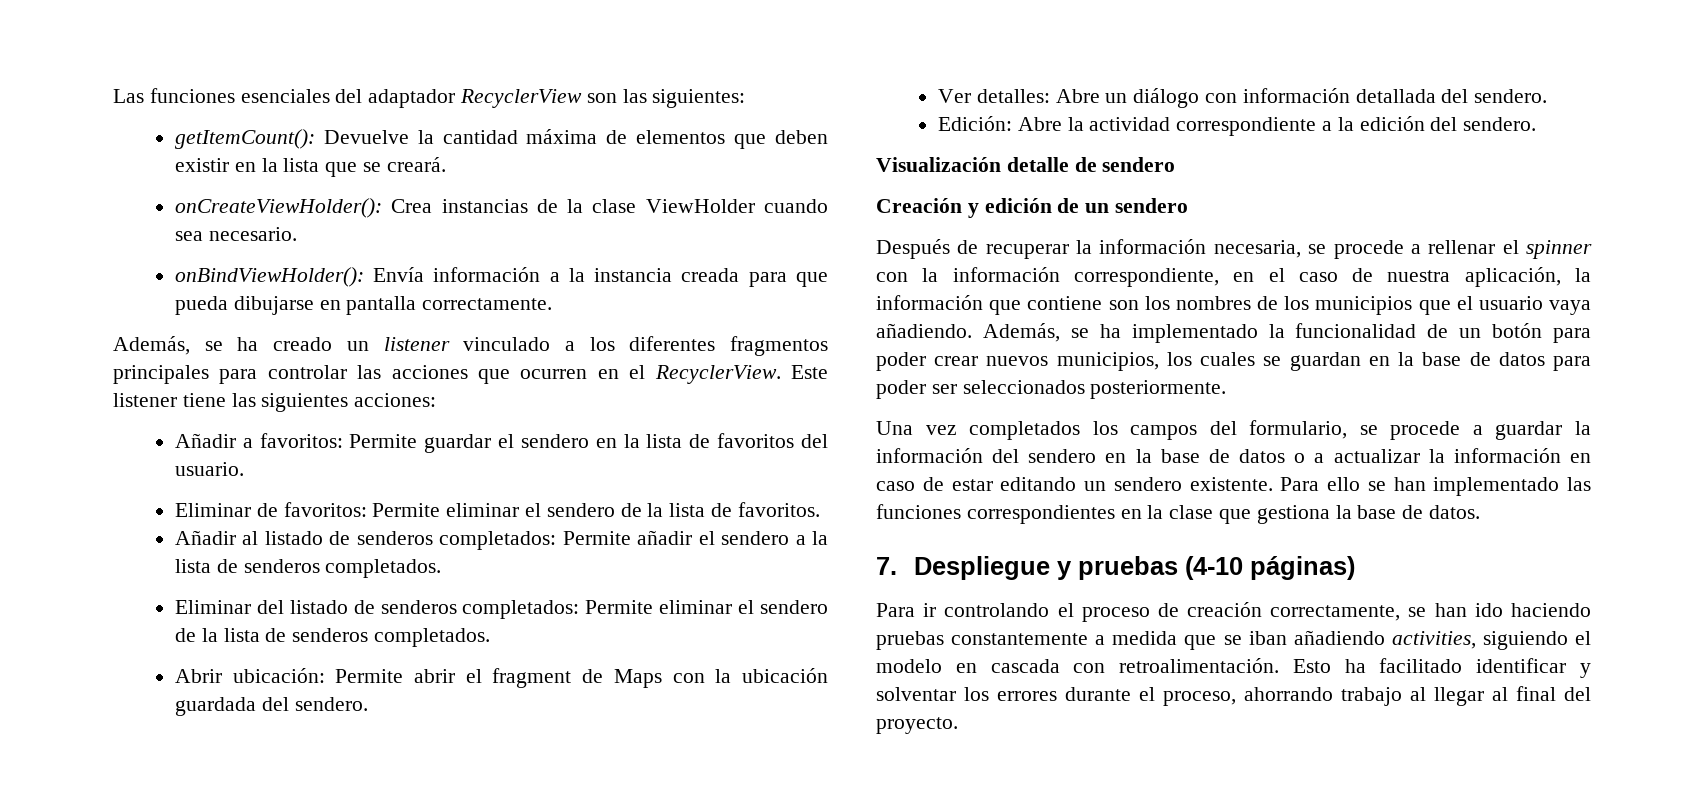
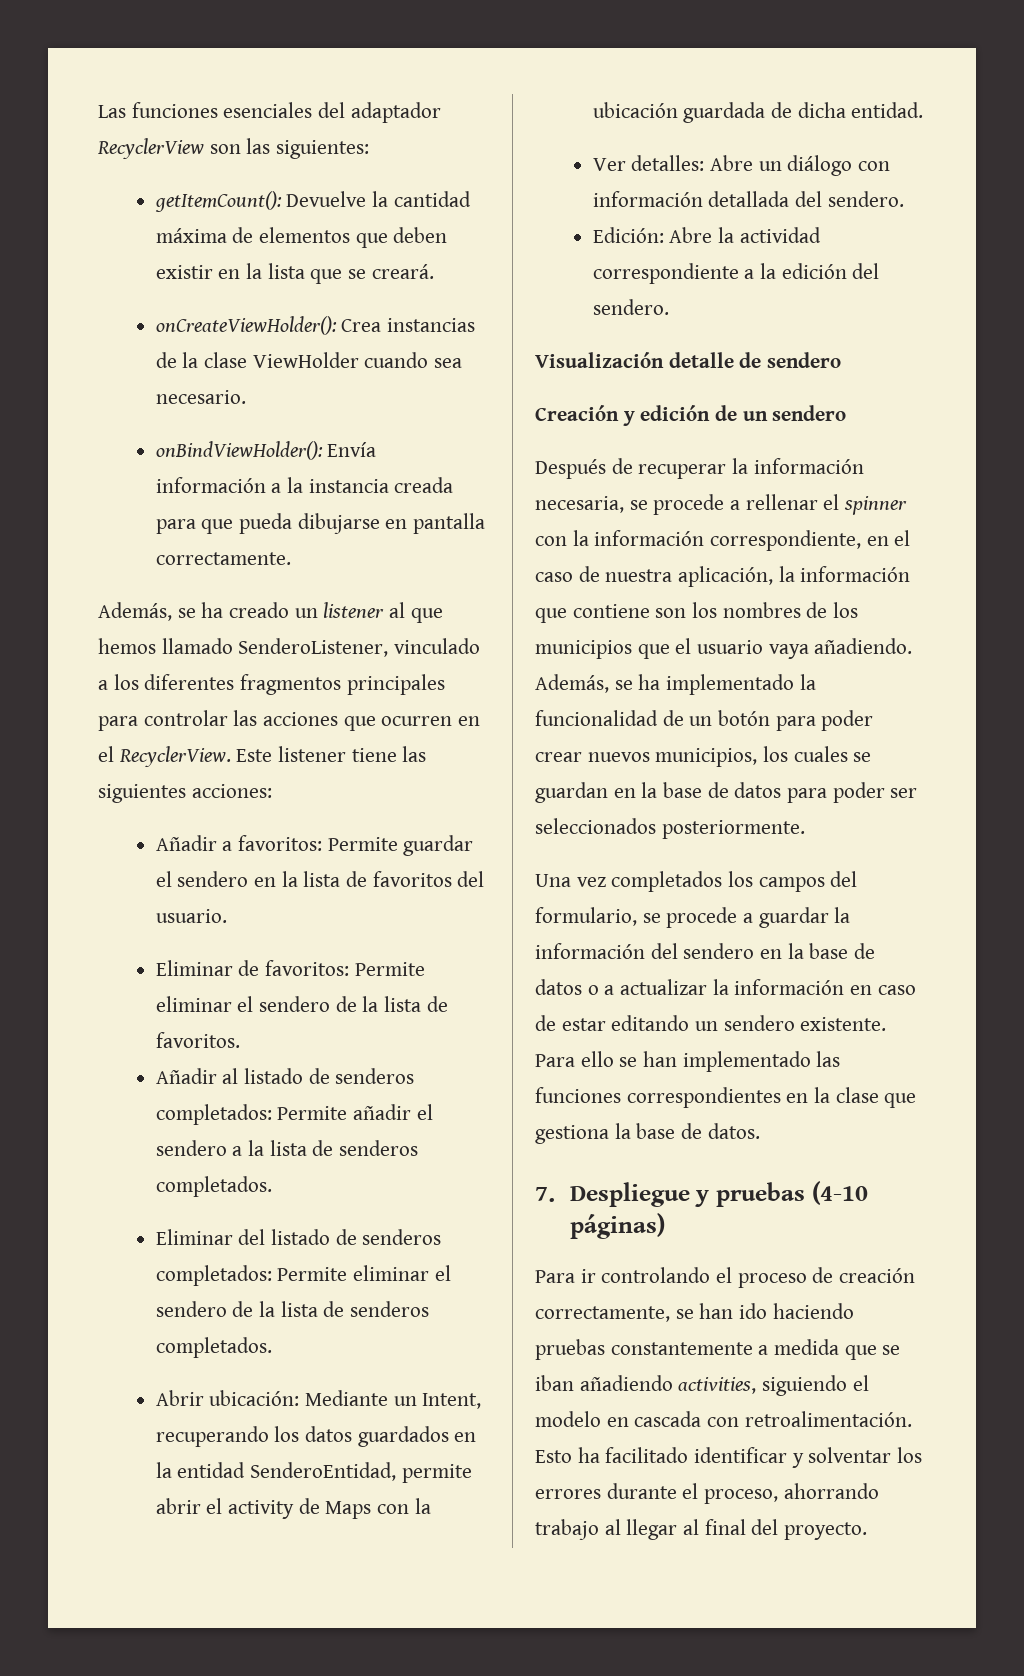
- Además, se ha creado un listener vinculado a los diferentes fragmentos principales para controlar las acciones que ocurren en el RecyclerView.
+ Además, se ha creado un listener al que hemos llamado SenderoListener, vinculado a los diferentes fragmentos principales para controlar las acciones que ocurren en el RecyclerView.
- Abrir ubicación: Permite abrir el fragment de Maps con la ubicación guardada del sendero.
+ Abrir ubicación: Mediante un Intent, recuperando los datos guardados en la entidad SenderoEntidad, permite abrir el activity de Maps con la ubicación guardada de dicha entidad.

